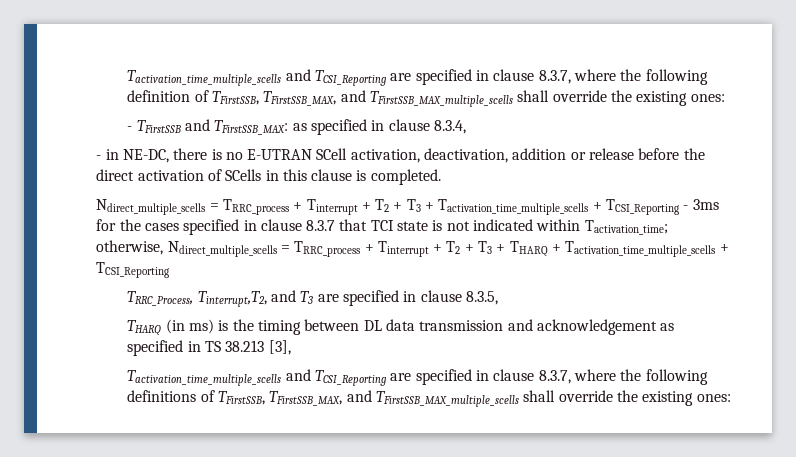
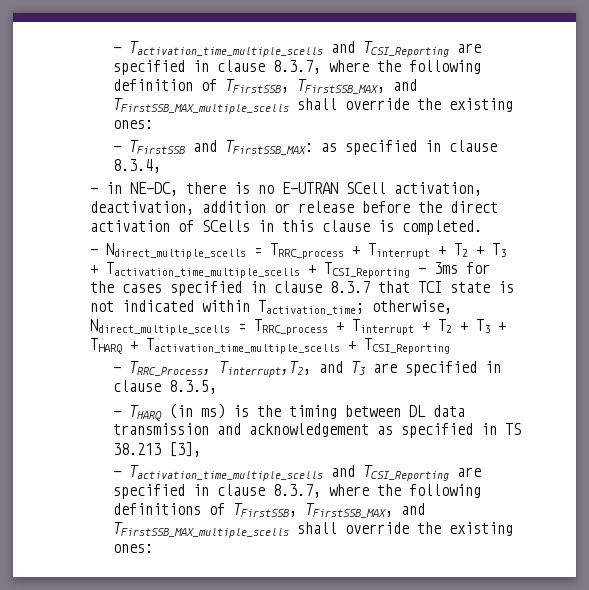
- Tactivation_time_multiple_scells and TCSI_Reporting are specified in clause 8.3.7, where the following definition of TFirstSSB, TFirstSSB_MAX, and TFirstSSB_MAX_multiple_scells shall override the existing ones:
+ - Tactivation_time_multiple_scells and TCSI_Reporting are specified in clause 8.3.7, where the following definition of TFirstSSB, TFirstSSB_MAX, and TFirstSSB_MAX_multiple_scells shall override the existing ones:
- Ndirect_multiple_scells = TRRC_process + Tinterrupt + T2 + T3 + Tactivation_time_multiple_scells + TCSI_Reporting - 3ms for the cases specified in clause 8.3.7 that TCI state is not indicated within Tactivation_time; otherwise, Ndirect_multiple_scells = TRRC_process + Tinterrupt + T2 + T3 + THARQ + Tactivation_time_multiple_scells + TCSI_Reporting
+ - Ndirect_multiple_scells = TRRC_process + Tinterrupt + T2 + T3 + Tactivation_time_multiple_scells + TCSI_Reporting - 3ms for the cases specified in clause 8.3.7 that TCI state is not indicated within Tactivation_time; otherwise, Ndirect_multiple_scells = TRRC_process + Tinterrupt + T2 + T3 + THARQ + Tactivation_time_multiple_scells + TCSI_Reporting
- TRRC_Process, Tinterrupt,T2, and T3 are specified in clause 8.3.5,
+ - TRRC_Process, Tinterrupt,T2, and T3 are specified in clause 8.3.5,
- THARQ (in ms) is the timing between DL data transmission and acknowledgement as specified in TS 38.213 [3],
+ - THARQ (in ms) is the timing between DL data transmission and acknowledgement as specified in TS 38.213 [3],
- Tactivation_time_multiple_scells and TCSI_Reporting are specified in clause 8.3.7, where the following definitions of TFirstSSB, TFirstSSB_MAX, and TFirstSSB_MAX_multiple_scells shall override the existing ones:
+ - Tactivation_time_multiple_scells and TCSI_Reporting are specified in clause 8.3.7, where the following definitions of TFirstSSB, TFirstSSB_MAX, and TFirstSSB_MAX_multiple_scells shall override the existing ones:

